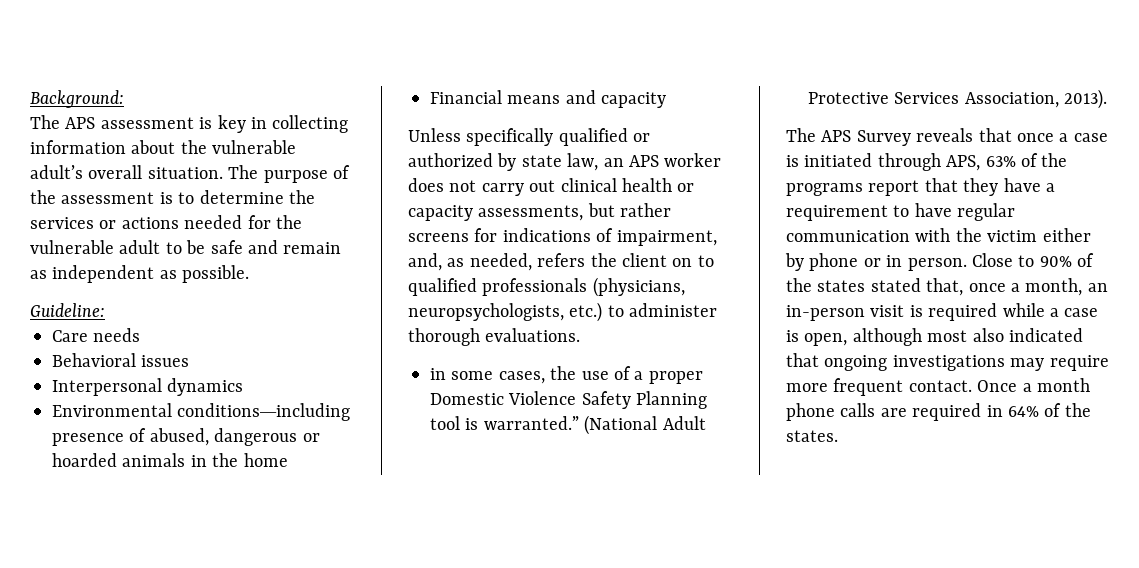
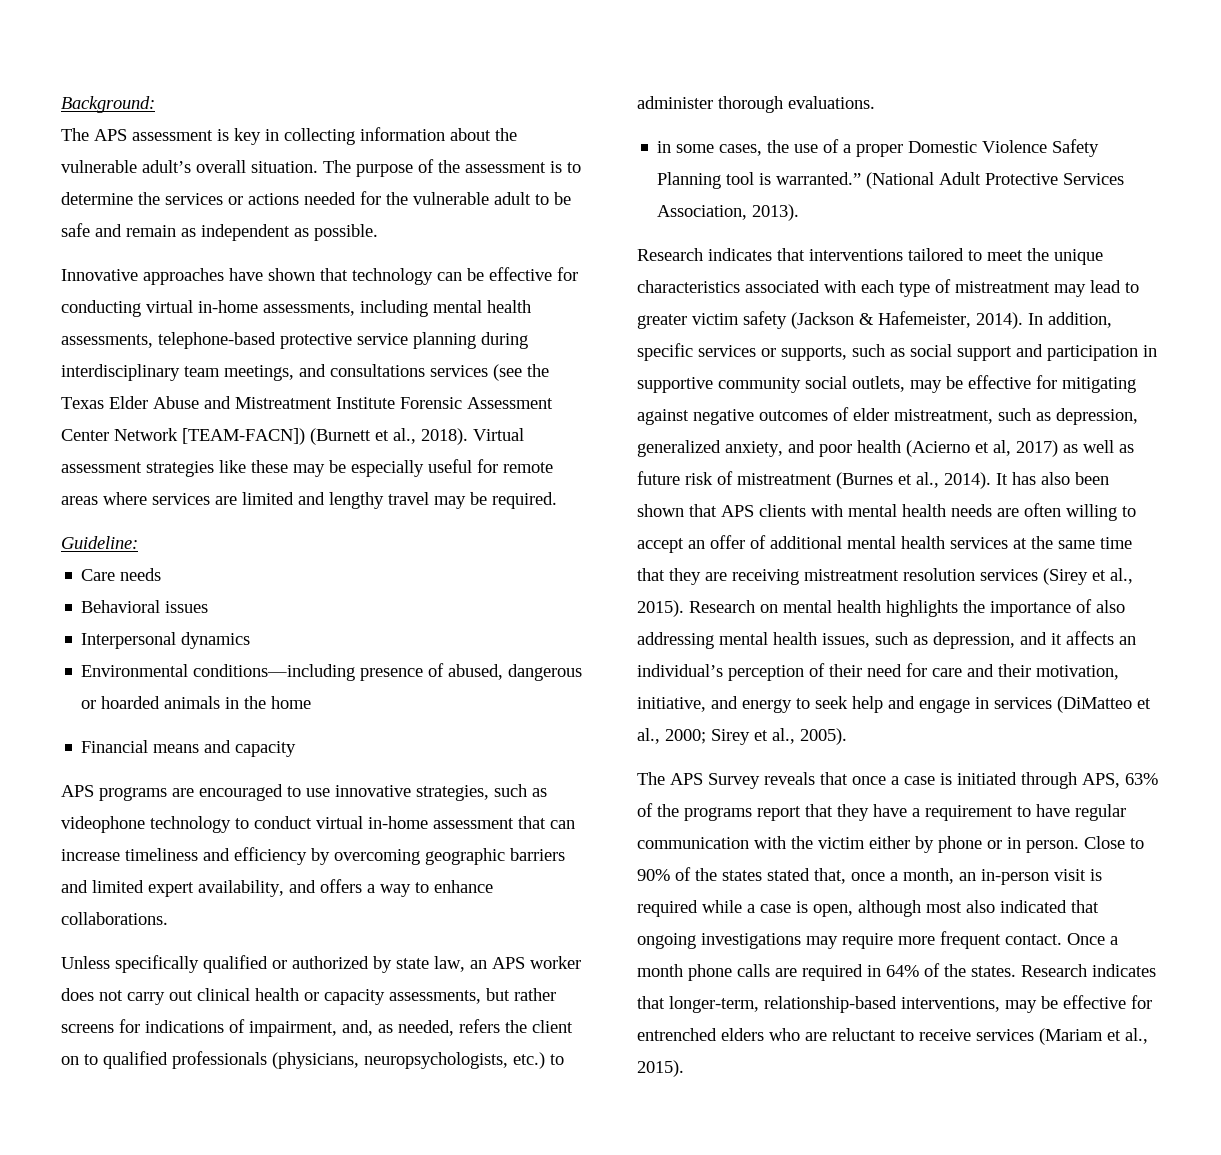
+ Innovative approaches have shown that technology can be effective for conducting virtual in-home assessments, including mental health assessments, telephone-based protective service planning during interdisciplinary team meetings, and consultations services (see the Texas Elder Abuse and Mistreatment Institute Forensic Assessment Center Network [TEAM-FACN]) (Burnett et al., 2018). Virtual assessment strategies like these may be especially useful for remote areas where services are limited and lengthy travel may be required.
+ APS programs are encouraged to use innovative strategies, such as videophone technology to conduct virtual in-home assessment that can increase timeliness and efficiency by overcoming geographic barriers and limited expert availability, and offers a way to enhance collaborations.
+ Research indicates that interventions tailored to meet the unique characteristics associated with each type of mistreatment may lead to greater victim safety (Jackson & Hafemeister, 2014). In addition, specific services or supports, such as social support and participation in supportive community social outlets, may be effective for mitigating against negative outcomes of elder mistreatment, such as depression, generalized anxiety, and poor health (Acierno et al, 2017) as well as future risk of mistreatment (Burnes et al., 2014). It has also been shown that APS clients with mental health needs are often willing to accept an offer of additional mental health services at the same time that they are receiving mistreatment resolution services (Sirey et al., 2015). Research on mental health highlights the importance of also addressing mental health issues, such as depression, and it affects an individual’s perception of their need for care and their motivation, initiative, and energy to seek help and engage in services (DiMatteo et al., 2000; Sirey et al., 2005).
+ Research indicates that longer-term, relationship-based interventions, may be effective for entrenched elders who are reluctant to receive services (Mariam et al., 2015).

